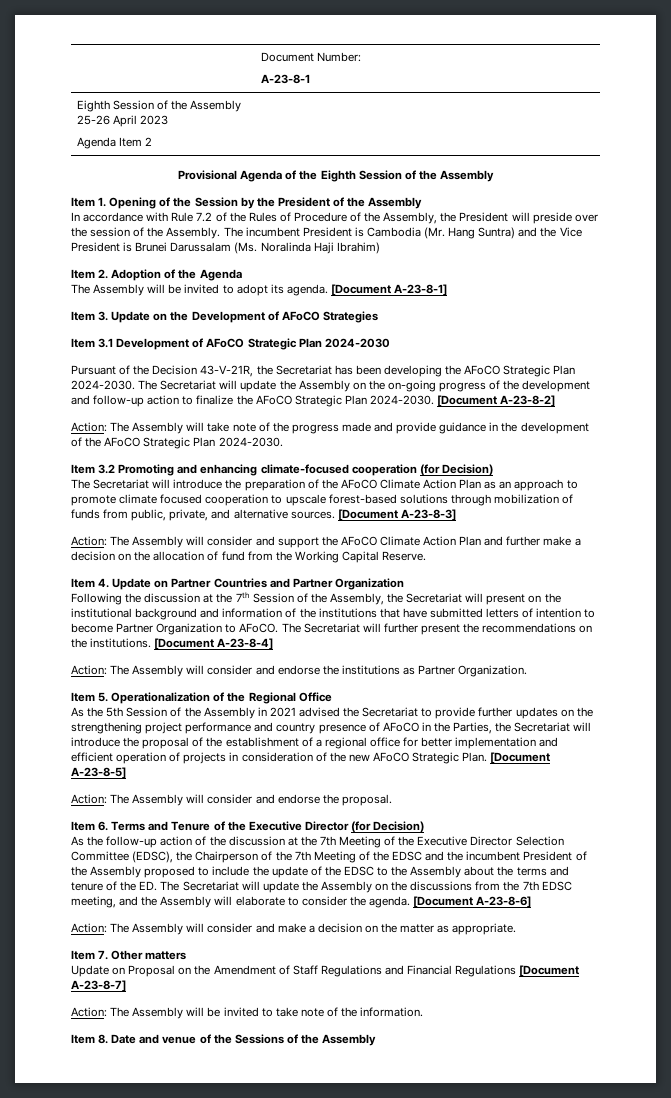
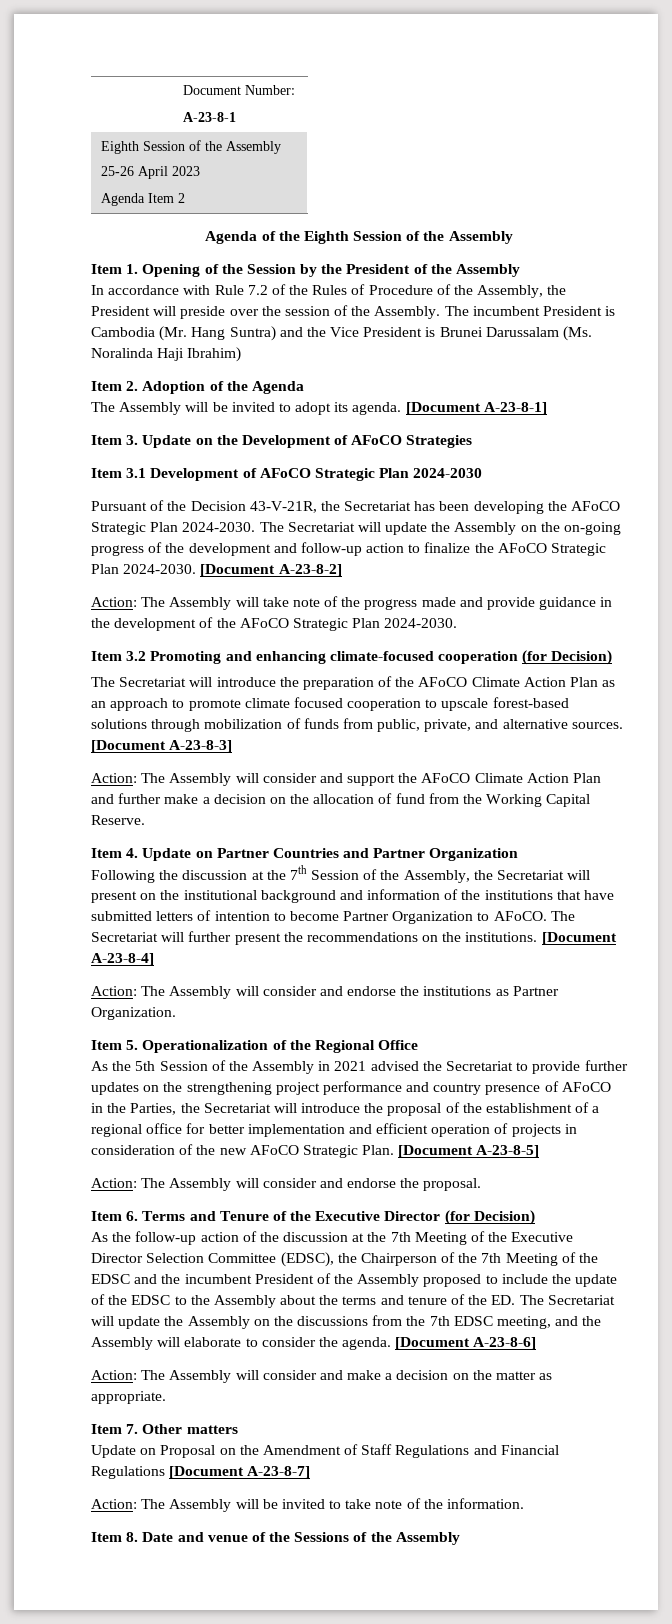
- Provisional Agenda of the Eighth Session of the Assembly
+ Agenda of the Eighth Session of the Assembly

